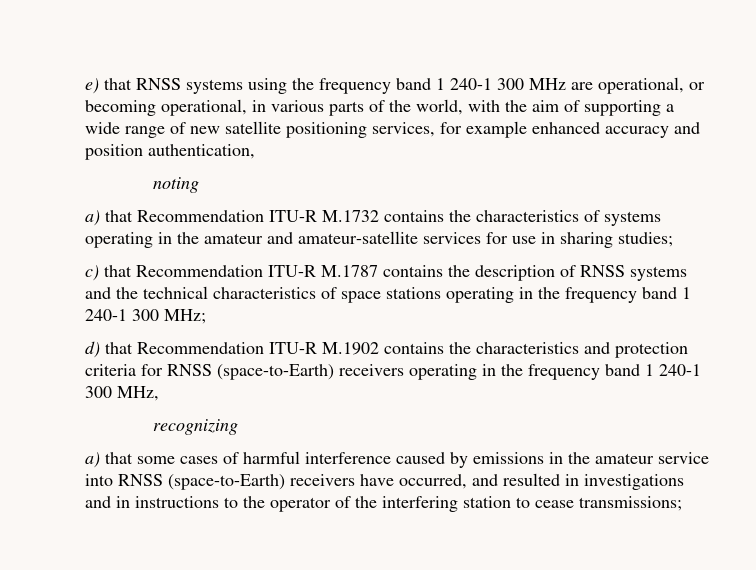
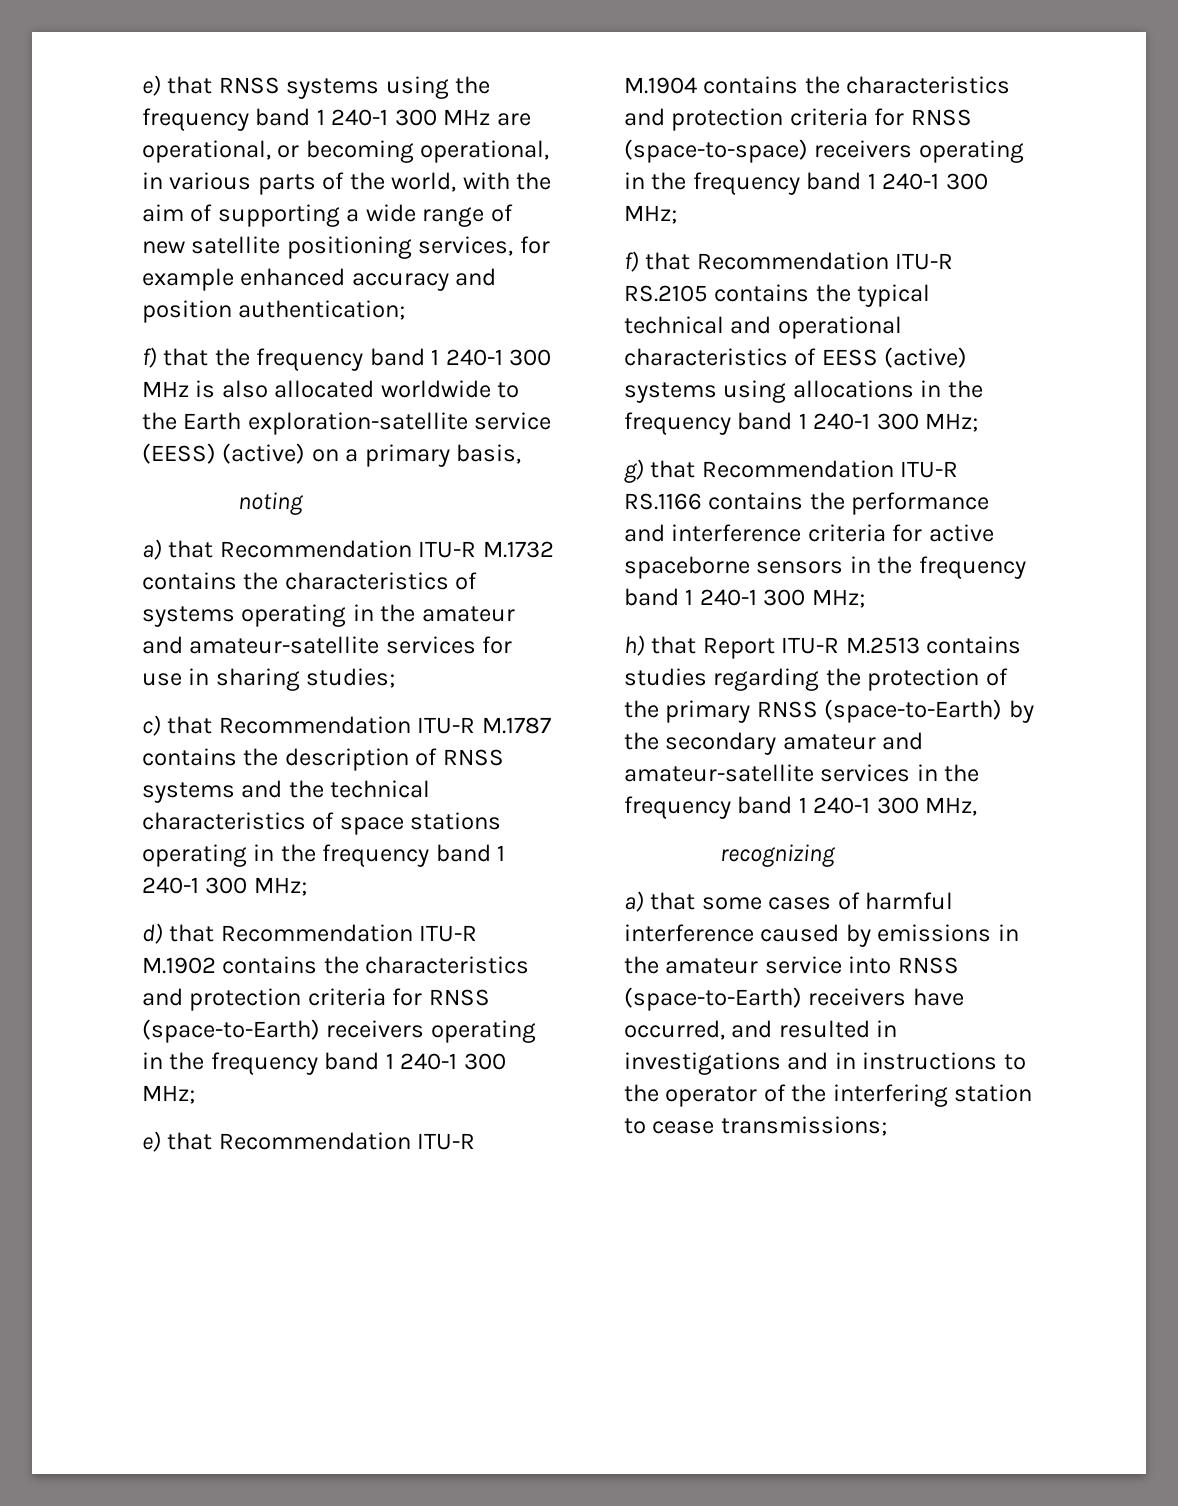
- e) that RNSS systems using the frequency band 1 240-1 300 MHz are operational, or becoming operational, in various parts of the world, with the aim of supporting a wide range of new satellite positioning services, for example enhanced accuracy and position authentication,
+ e) that RNSS systems using the frequency band 1 240-1 300 MHz are operational, or becoming operational, in various parts of the world, with the aim of supporting a wide range of new satellite positioning services, for example enhanced accuracy and position authentication;
+ f) that the frequency band 1 240-1 300 MHz is also allocated worldwide to the Earth exploration-satellite service (EESS) (active) on a primary basis,
- d) that Recommendation ITU-R M.1902 contains the characteristics and protection criteria for RNSS (space-to-Earth) receivers operating in the frequency band 1 240-1 300 MHz,
+ d) that Recommendation ITU-R M.1902 contains the characteristics and protection criteria for RNSS (space-to-Earth) receivers operating in the frequency band 1 240-1 300 MHz;
+ e) that Recommendation ITU-R M.1904 contains the characteristics and protection criteria for RNSS (space-to-space) receivers operating in the frequency band 1 240-1 300 MHz;
+ f) that Recommendation ITU-R RS.2105 contains the typical technical and operational characteristics of EESS (active) systems using allocations in the frequency band 1 240-1 300 MHz;
+ g) that Recommendation ITU-R RS.1166 contains the performance and interference criteria for active spaceborne sensors in the frequency band 1 240-1 300 MHz;
+ h) that Report ITU-R M.2513 contains studies regarding the protection of the primary RNSS (space-to-Earth) by the secondary amateur and amateur-satellite services in the frequency band 1 240-1 300 MHz,

